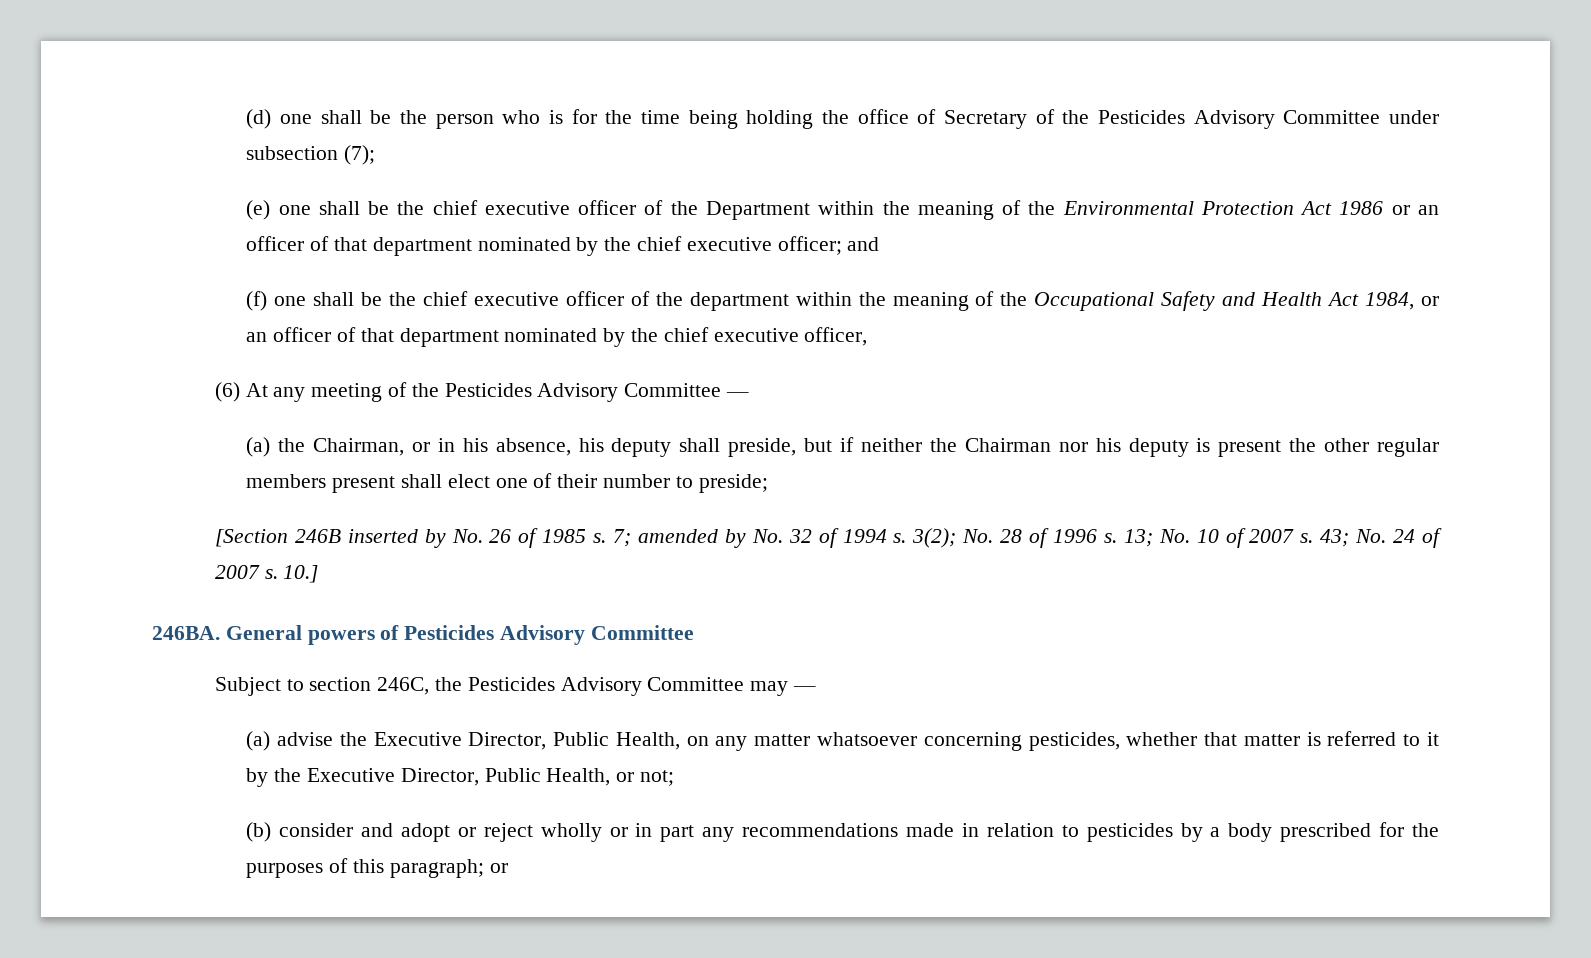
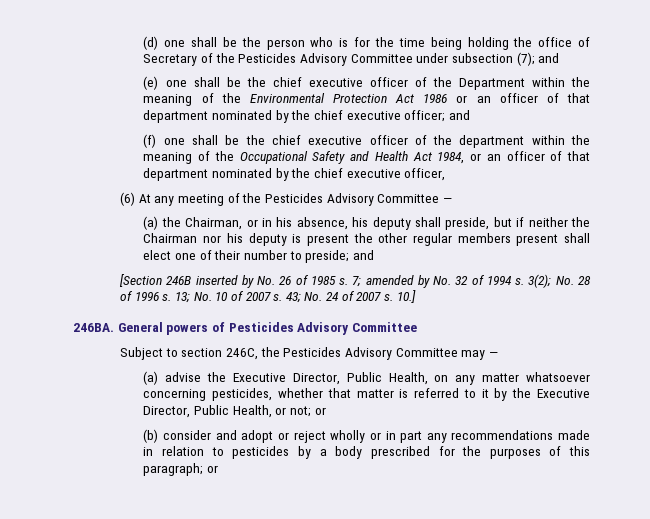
- (d) one shall be the person who is for the time being holding the office of Secretary of the Pesticides Advisory Committee under subsection (7);
+ (d) one shall be the person who is for the time being holding the office of Secretary of the Pesticides Advisory Committee under subsection (7); and
- (a) the Chairman, or in his absence, his deputy shall preside, but if neither the Chairman nor his deputy is present the other regular members present shall elect one of their number to preside;
+ (a) the Chairman, or in his absence, his deputy shall preside, but if neither the Chairman nor his deputy is present the other regular members present shall elect one of their number to preside; and
- (a) advise the Executive Director, Public Health, on any matter whatsoever concerning pesticides, whether that matter is referred to it by the Executive Director, Public Health, or not;
+ (a) advise the Executive Director, Public Health, on any matter whatsoever concerning pesticides, whether that matter is referred to it by the Executive Director, Public Health, or not; or

